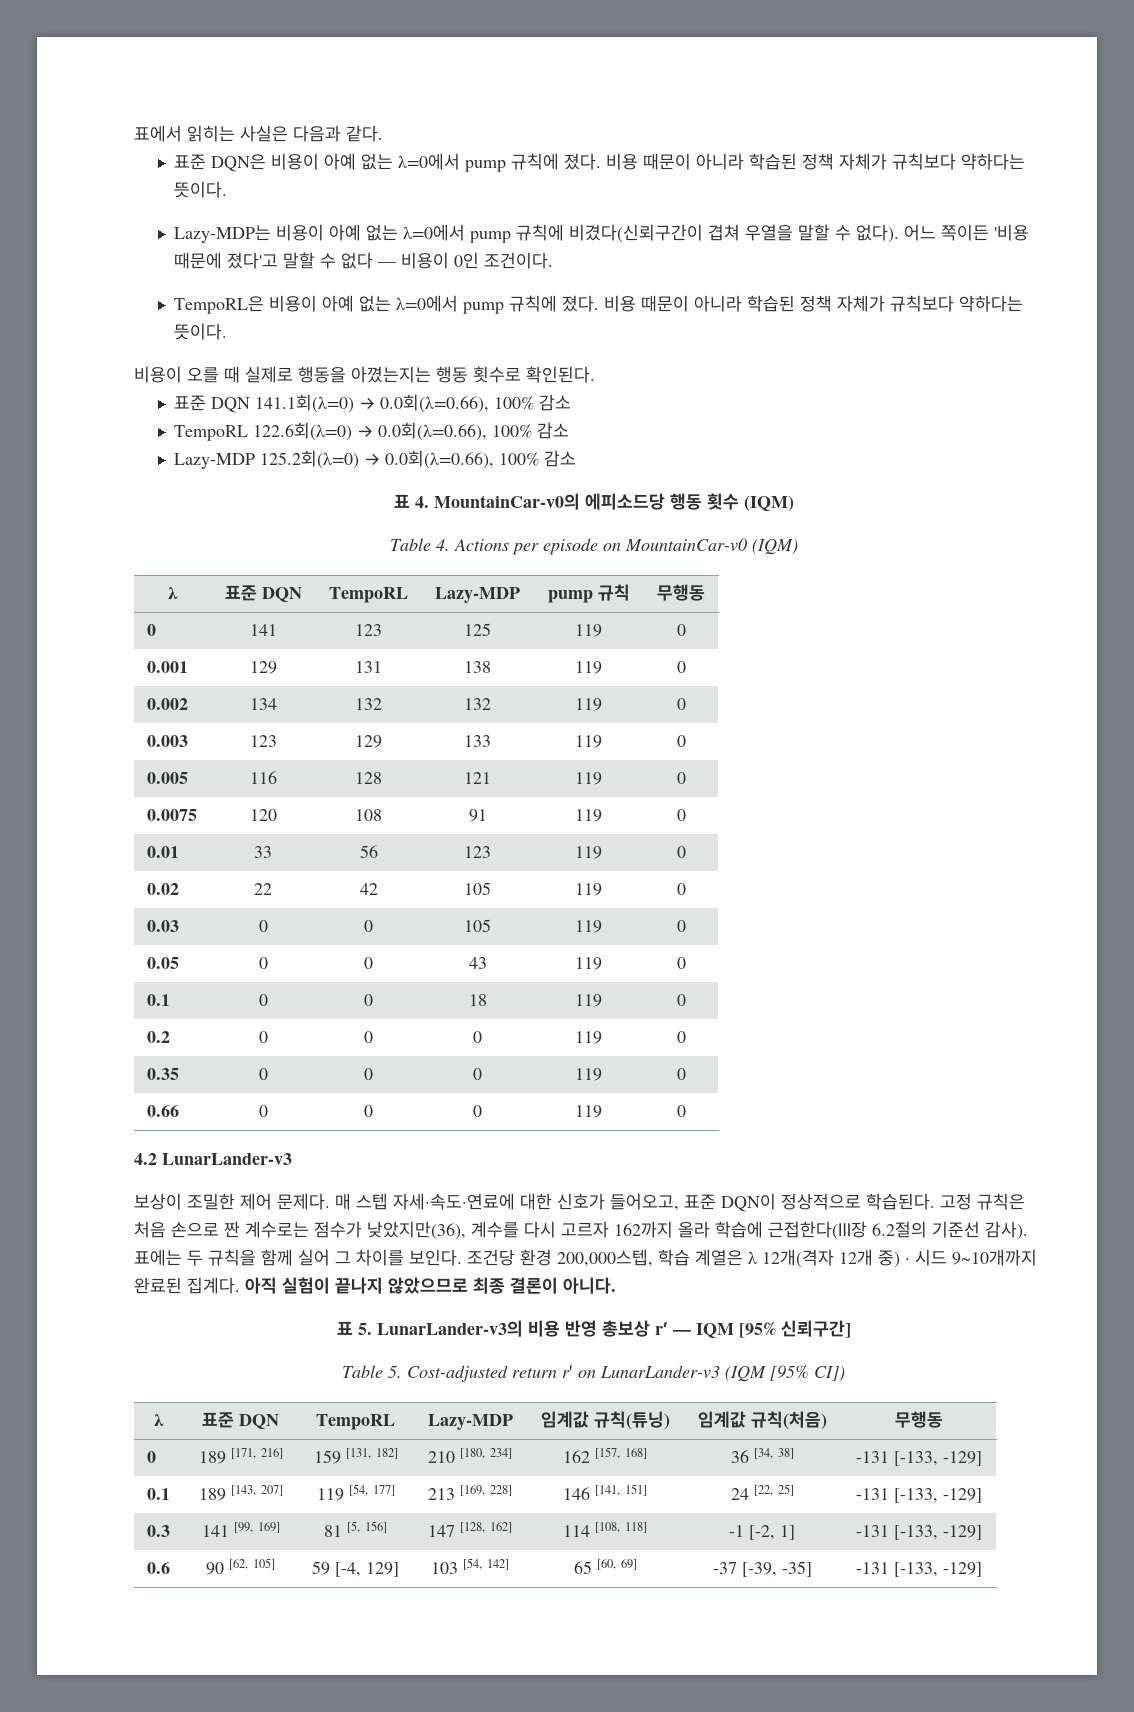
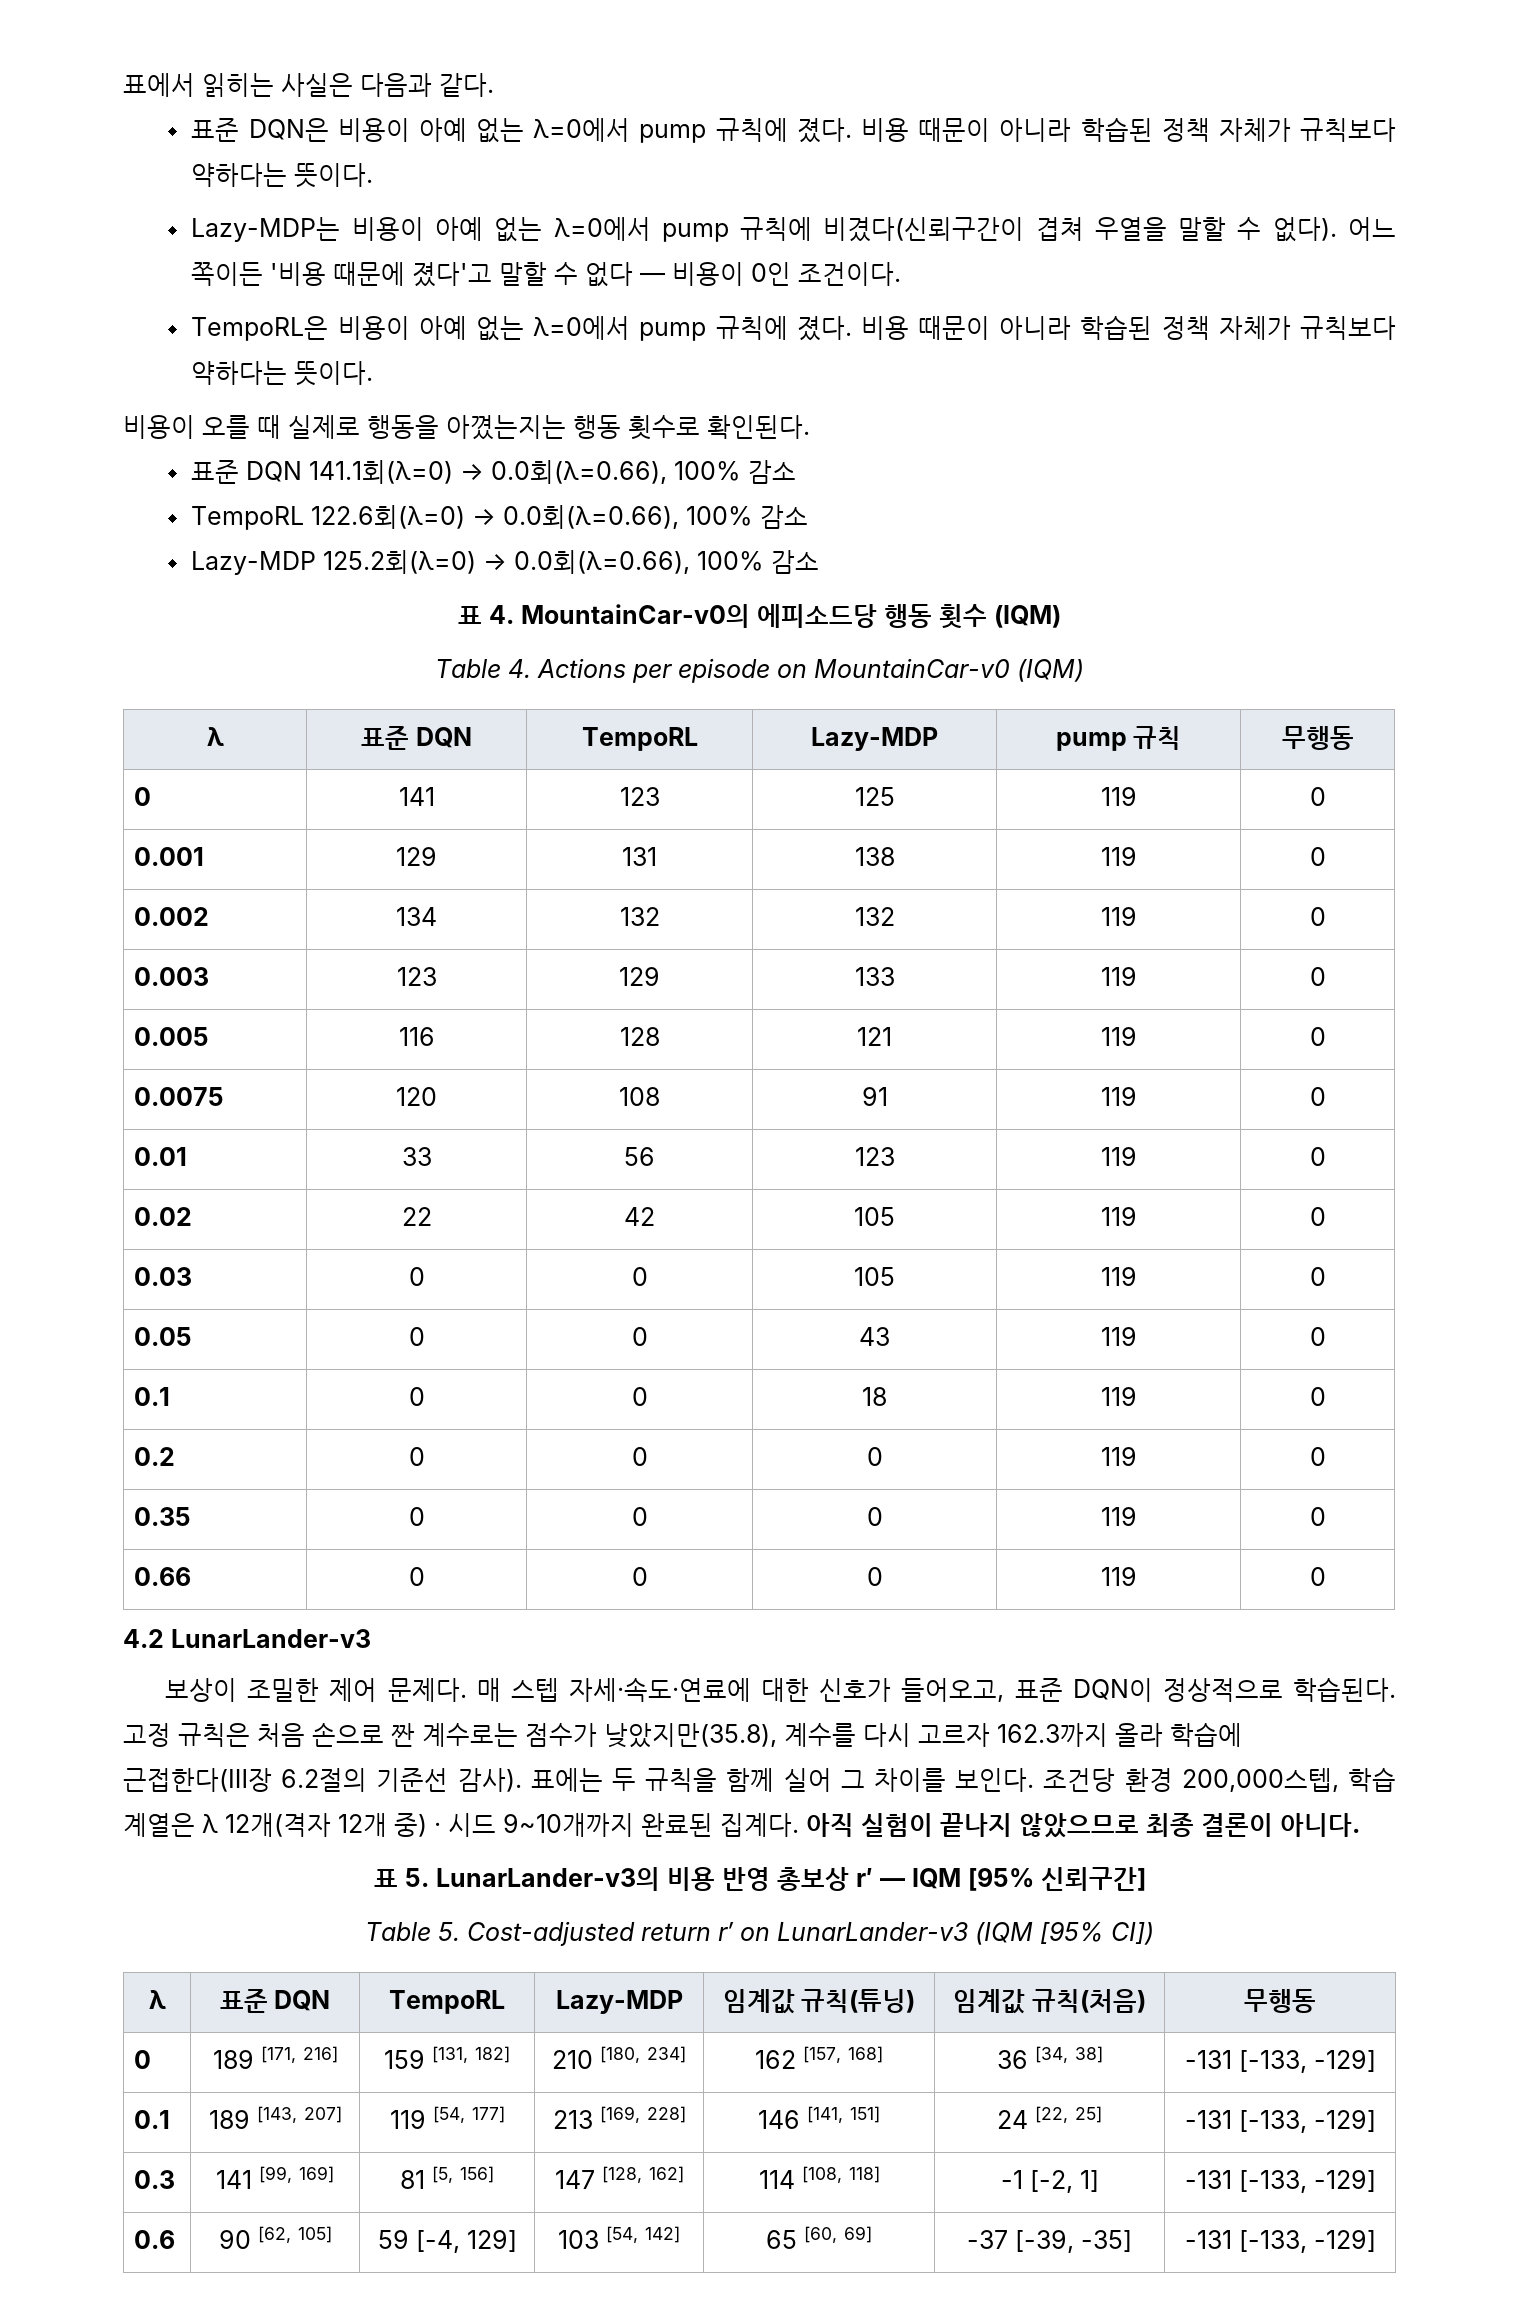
- 고정 규칙은 처음 손으로 짠 계수로는 점수가 낮았지만(36), 계수를 다시 고르자 162까지 올라 학습에 근접한다(Ⅲ장 6.2절의 기준선 감사).
+ 고정 규칙은 처음 손으로 짠 계수로는 점수가 낮았지만(35.8), 계수를 다시 고르자 162.3까지 올라 학습에 근접한다(Ⅲ장 6.2절의 기준선 감사).

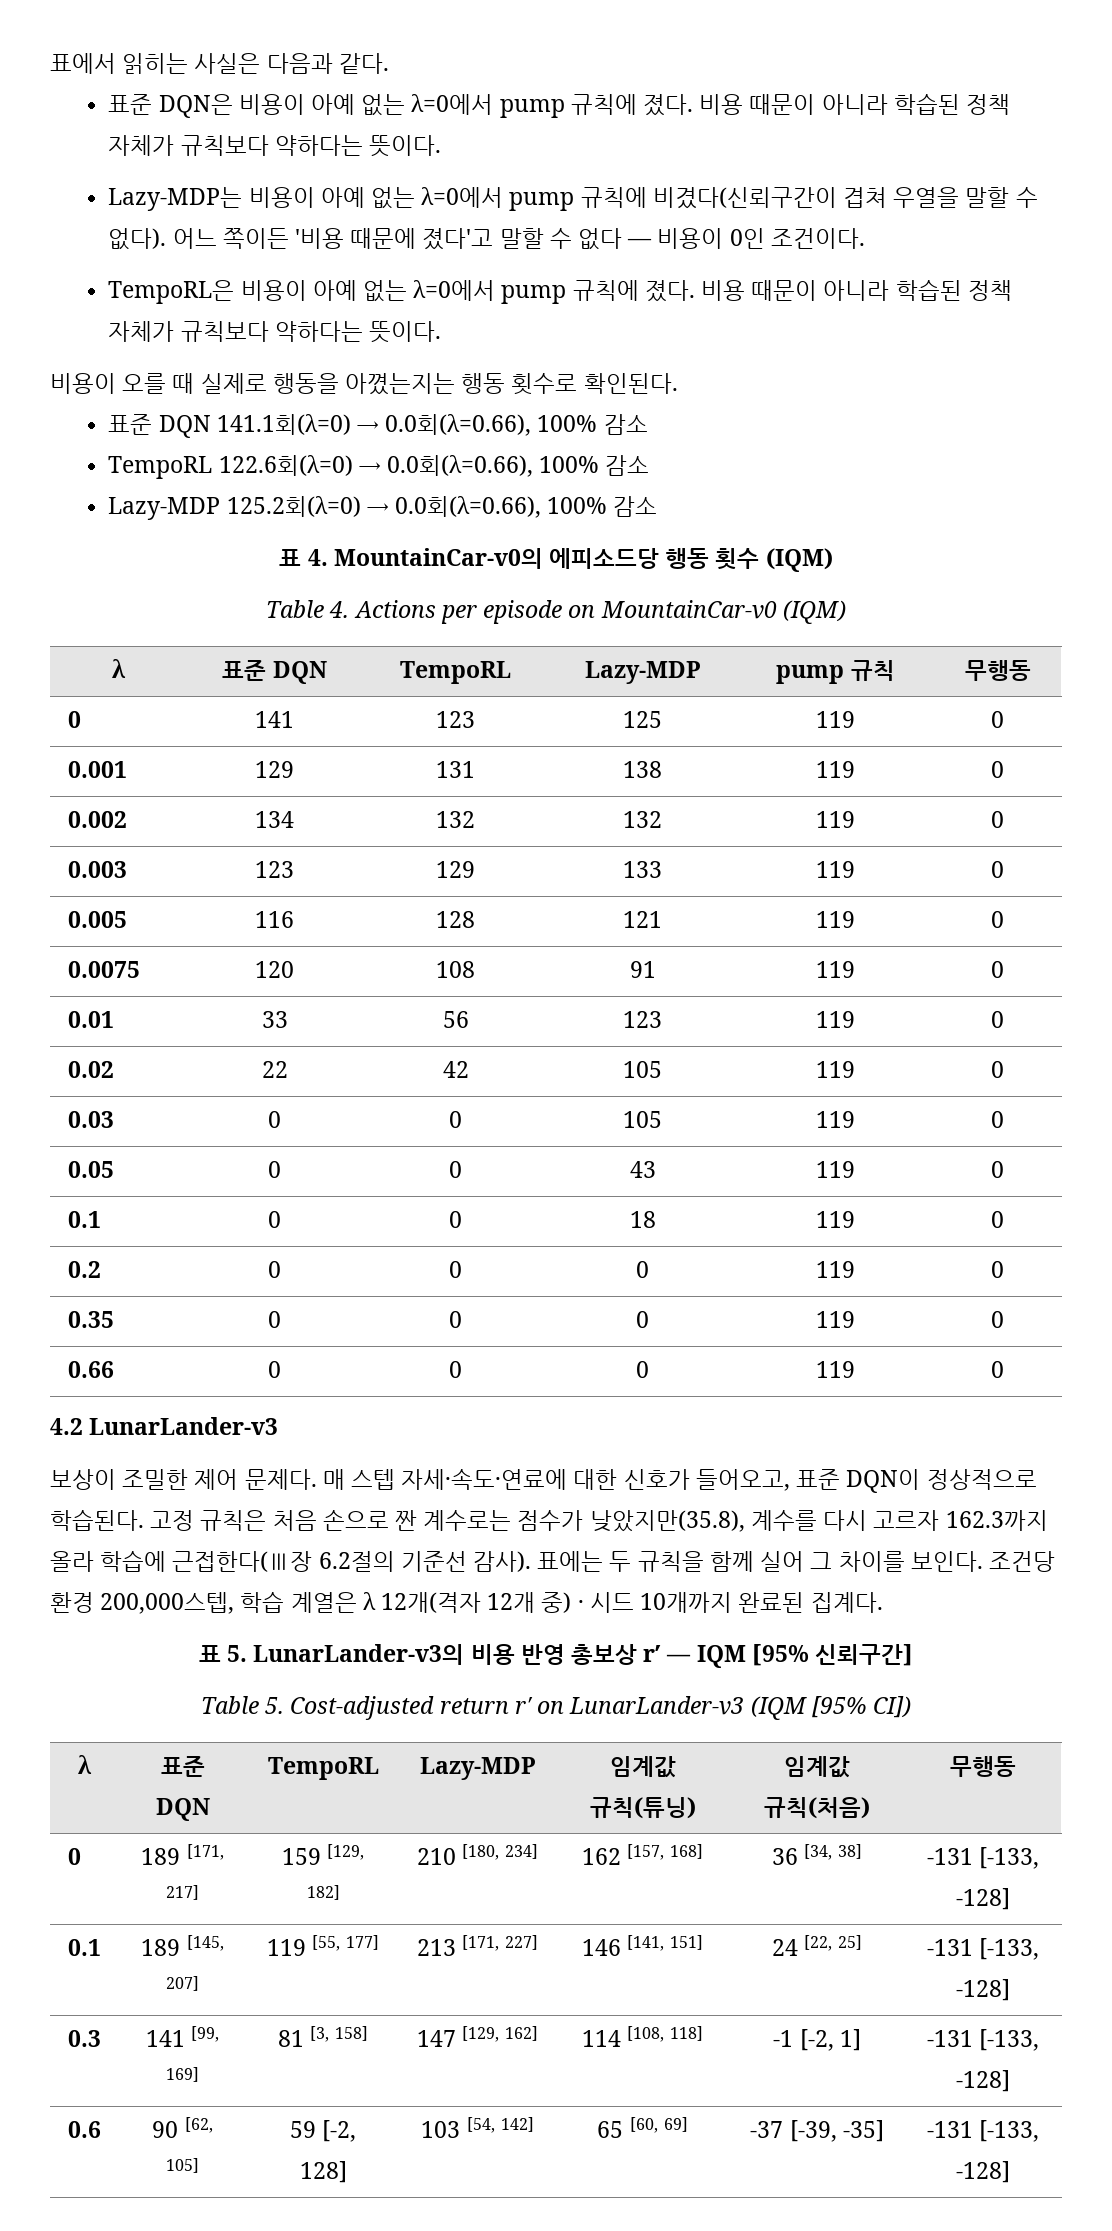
- 조건당 환경 200,000스텝, 학습 계열은 λ 12개(격자 12개 중) · 시드 9~10개까지 완료된 집계다. 아직 실험이 끝나지 않았으므로 최종 결론이 아니다.
+ 조건당 환경 200,000스텝, 학습 계열은 λ 12개(격자 12개 중) · 시드 10개까지 완료된 집계다.
- 0 | 189 [171, 216] | 159 [131, 182] | 210 [180, 234] | 162 [157, 168] | 36 [34, 38] | -131 [-133, -129]
+ 0 | 189 [171, 217] | 159 [129, 182] | 210 [180, 234] | 162 [157, 168] | 36 [34, 38] | -131 [-133, -128]
- 0.1 | 189 [143, 207] | 119 [54, 177] | 213 [169, 228] | 146 [141, 151] | 24 [22, 25] | -131 [-133, -129]
+ 0.1 | 189 [145, 207] | 119 [55, 177] | 213 [171, 227] | 146 [141, 151] | 24 [22, 25] | -131 [-133, -128]
- 0.3 | 141 [99, 169] | 81 [5, 156] | 147 [128, 162] | 114 [108, 118] | -1 [-2, 1] | -131 [-133, -129]
+ 0.3 | 141 [99, 169] | 81 [3, 158] | 147 [129, 162] | 114 [108, 118] | -1 [-2, 1] | -131 [-133, -128]
- 0.6 | 90 [62, 105] | 59 [-4, 129] | 103 [54, 142] | 65 [60, 69] | -37 [-39, -35] | -131 [-133, -129]
+ 0.6 | 90 [62, 105] | 59 [-2, 128] | 103 [54, 142] | 65 [60, 69] | -37 [-39, -35] | -131 [-133, -128]

